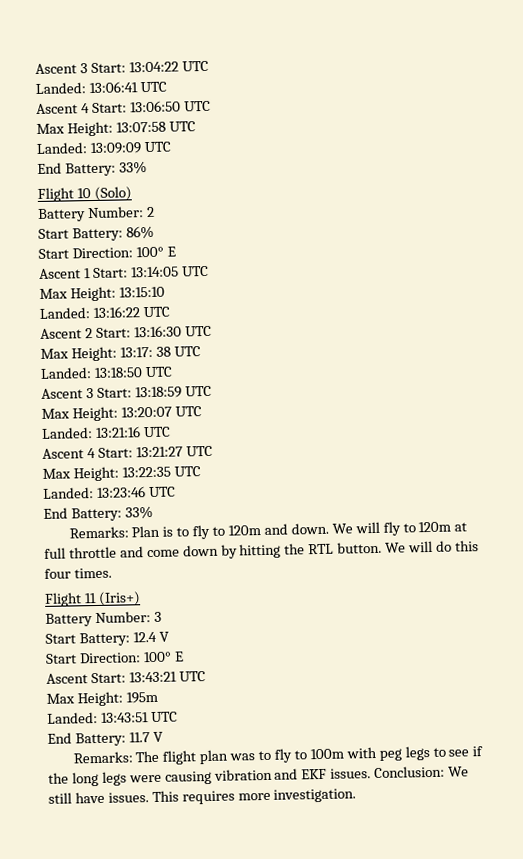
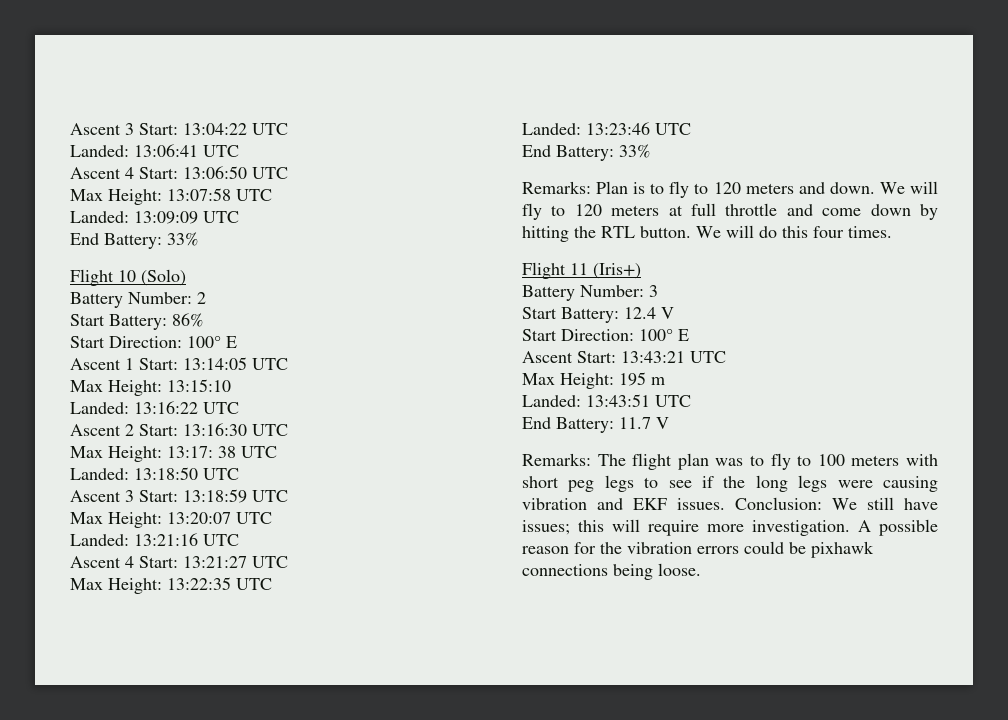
- Remarks: Plan is to fly to 120m and down.
+ Remarks: Plan is to fly to 120 meters and down.
- We will fly to 120m at full throttle and come down by hitting the RTL button.
+ We will fly to 120 meters at full throttle and come down by hitting the RTL button.
- Max Height: 195m
+ Max Height: 195 m
- Remarks: The flight plan was to fly to 100m with peg legs to see if the long legs were causing vibration and EKF issues.
+ Remarks: The flight plan was to fly to 100 meters with short peg legs to see if the long legs were causing vibration and EKF issues.
- Conclusion: We still have issues. This requires more investigation.
+ Conclusion: We still have issues; this will require more investigation. A possible reason for the vibration errors could be pixhawk connections being loose.

